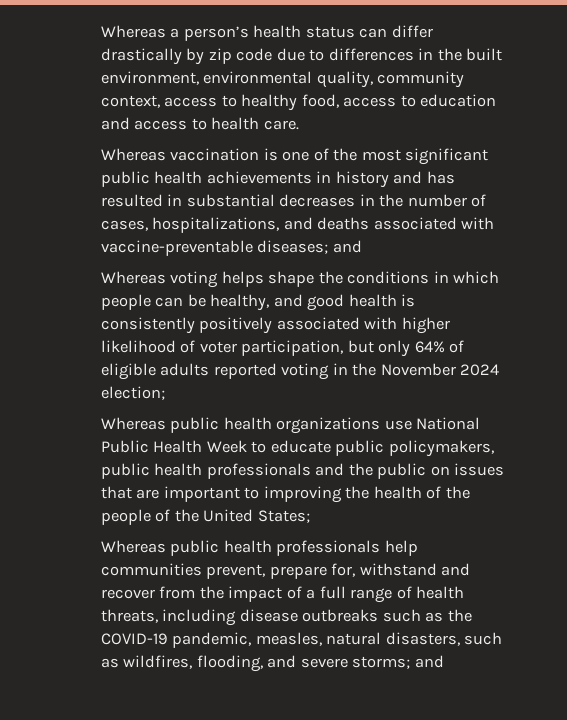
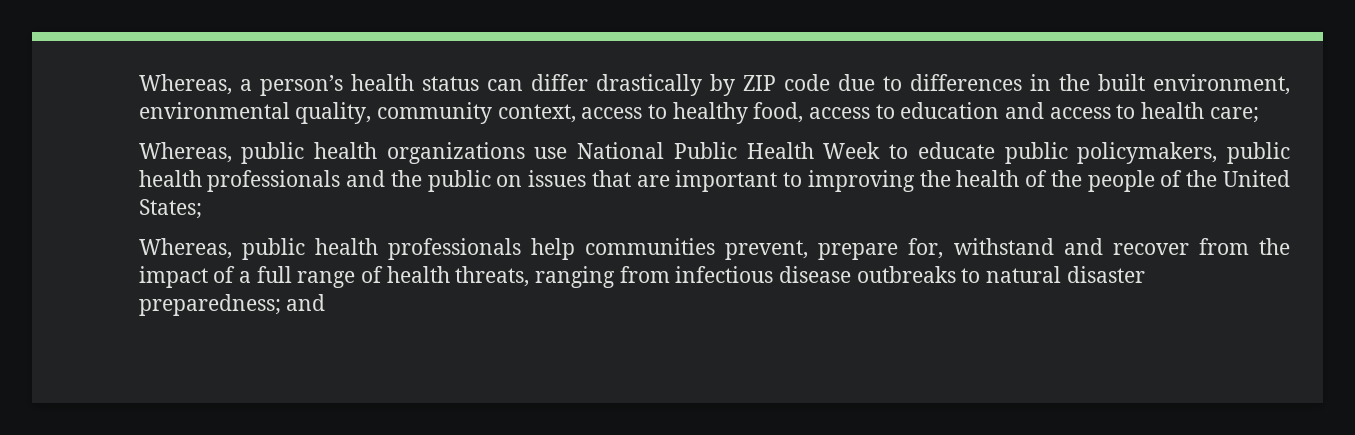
- Whereas a person’s health status can differ drastically by zip code due to differences in the built environment, environmental quality, community context, access to healthy food, access to education and access to health care.
- Whereas vaccination is one of the most significant public health achievements in history and has resulted in substantial decreases in the number of cases, hospitalizations, and deaths associated with vaccine-preventable diseases; and
- Whereas voting helps shape the conditions in which people can be healthy, and good health is consistently positively associated with higher likelihood of voter participation, but only 64% of eligible adults reported voting in the November 2024 election;
- Whereas public health organizations use National Public Health Week to educate public policymakers, public health professionals and the public on issues that are important to improving the health of the people of the United States;
+ Whereas, a person’s health status can differ drastically by ZIP code due to differences in the built environment, environmental quality, community context, access to healthy food, access to education and access to health care;
+ Whereas, public health organizations use National Public Health Week to educate public policymakers, public health professionals and the public on issues that are important to improving the health of the people of the United States;
- Whereas public health professionals help communities prevent, prepare for, withstand and recover from the impact of a full range of health threats, including disease outbreaks such as the COVID-19 pandemic, measles, natural disasters, such as wildfires, flooding, and severe storms; and
+ Whereas, public health professionals help communities prevent, prepare for, withstand and recover from the impact of a full range of health threats, ranging from infectious disease outbreaks to natural disaster preparedness; and

